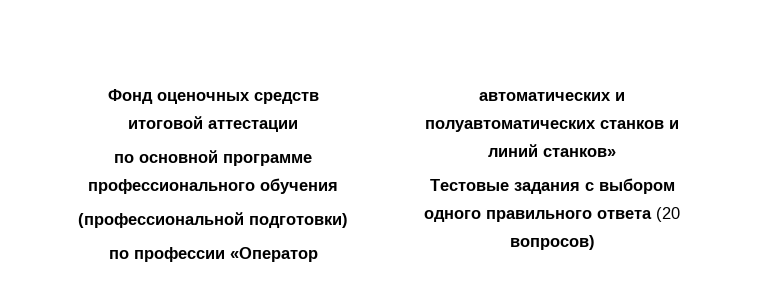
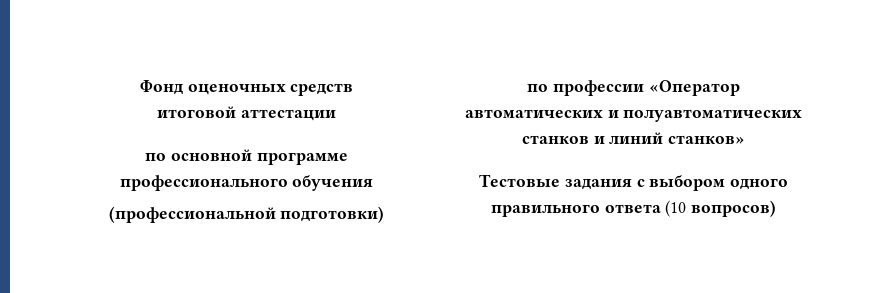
- Тестовые задания с выбором одного правильного ответа (20 вопросов)
+ Тестовые задания с выбором одного правильного ответа (10 вопросов)

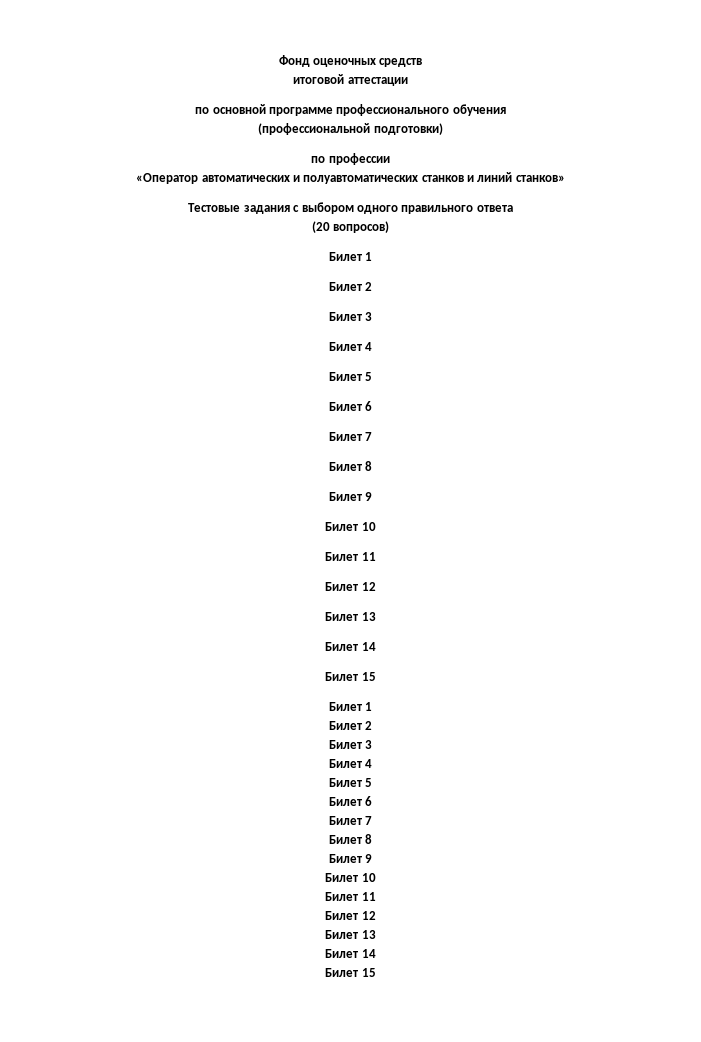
- по профессии «Оператор автоматических и полуавтоматических станков и линий станков»
+ по профессии
+ «Оператор автоматических и полуавтоматических станков и линий станков»
- Тестовые задания с выбором одного правильного ответа (10 вопросов)
+ Тестовые задания с выбором одного правильного ответа
+ (20 вопросов)
+ Билет 1
+ Билет 2
+ Билет 3
+ Билет 4
+ Билет 5
+ Билет 6
+ Билет 7
+ Билет 8
+ Билет 9
+ Билет 10
+ Билет 11
+ Билет 12
+ Билет 13
+ Билет 14
+ Билет 15
+ Билет 1
+ Билет 2
+ Билет 3
+ Билет 4
+ Билет 5
+ Билет 6
+ Билет 7
+ Билет 8
+ Билет 9
+ Билет 10
+ Билет 11
+ Билет 12
+ Билет 13
+ Билет 14
+ Билет 15

